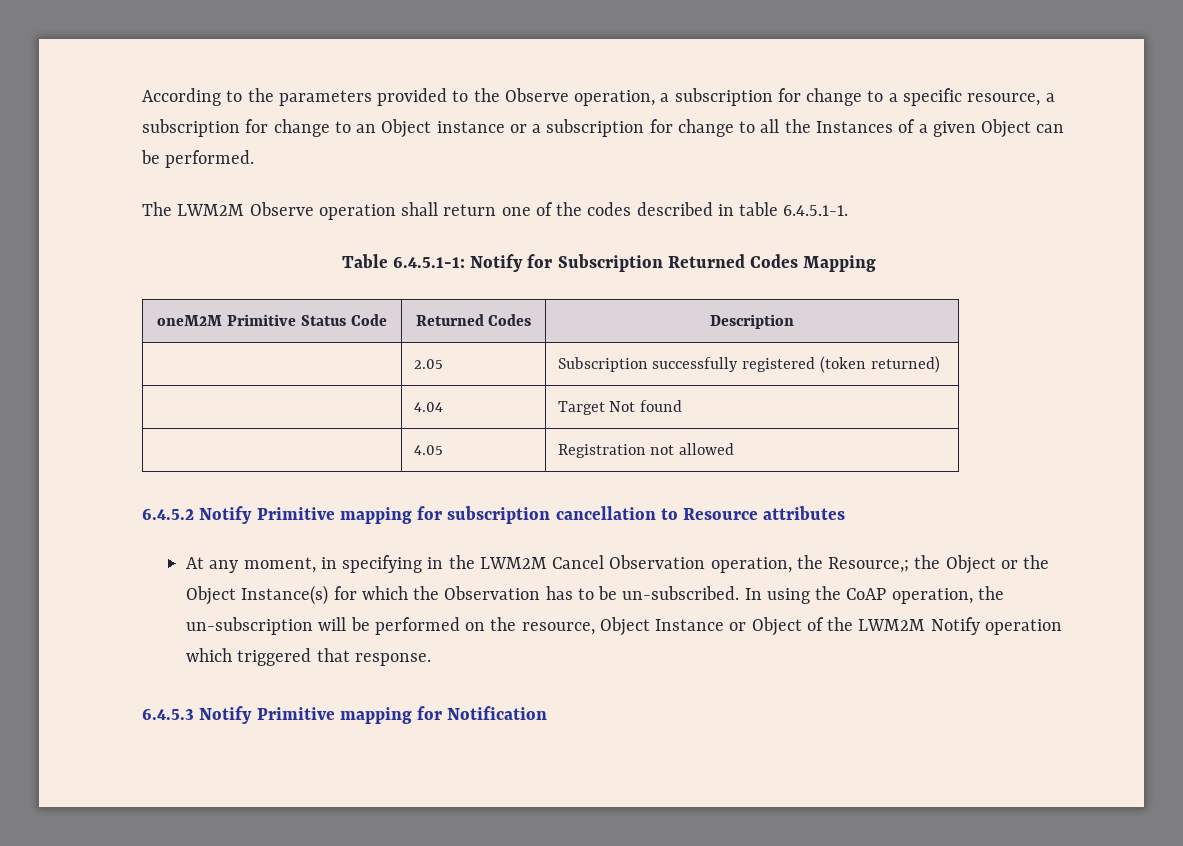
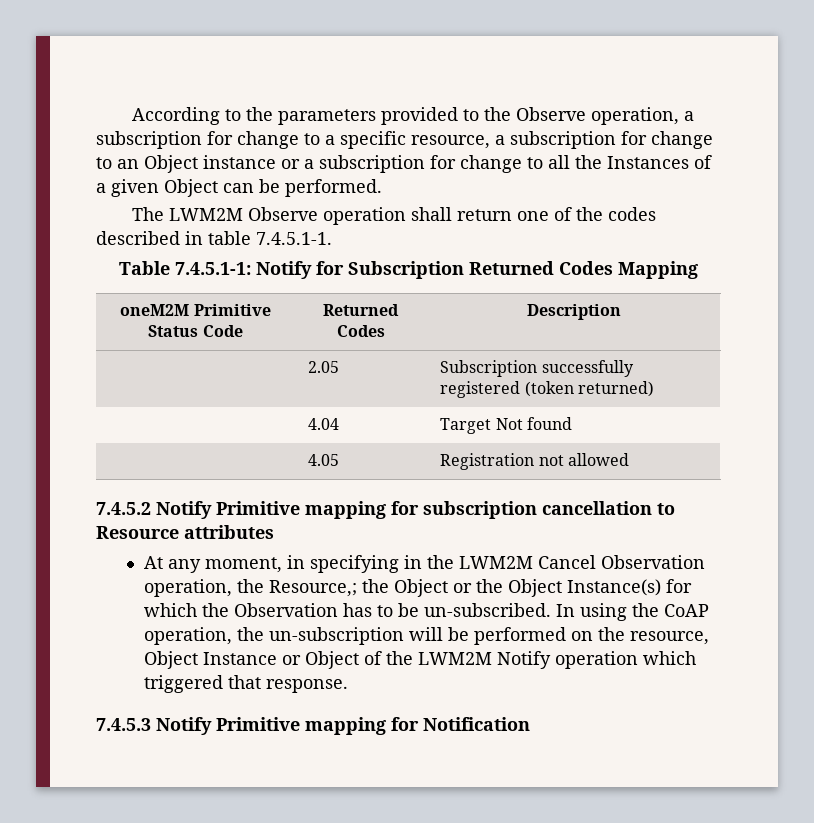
- The LWM2M Observe operation shall return one of the codes described in table 6.4.5.1-1.
+ The LWM2M Observe operation shall return one of the codes described in table 7.4.5.1-1.
- Table 6.4.5.1-1: Notify for Subscription Returned Codes Mapping
+ Table 7.4.5.1-1: Notify for Subscription Returned Codes Mapping
- 6.4.5.2 Notify Primitive mapping for subscription cancellation to Resource attributes
+ 7.4.5.2 Notify Primitive mapping for subscription cancellation to Resource attributes
- 6.4.5.3 Notify Primitive mapping for Notification
+ 7.4.5.3 Notify Primitive mapping for Notification

